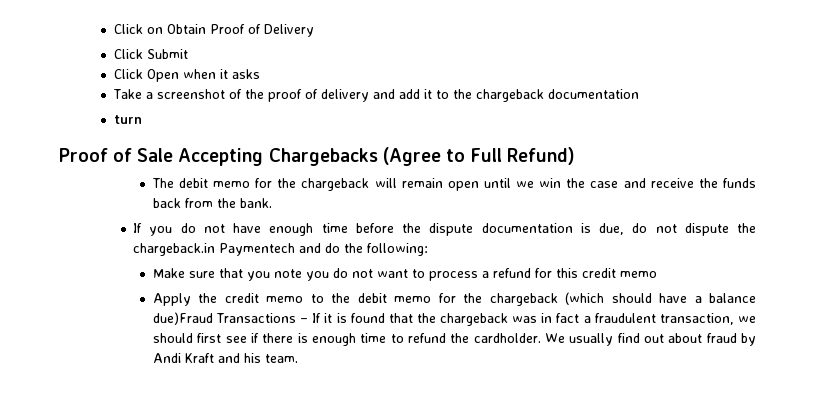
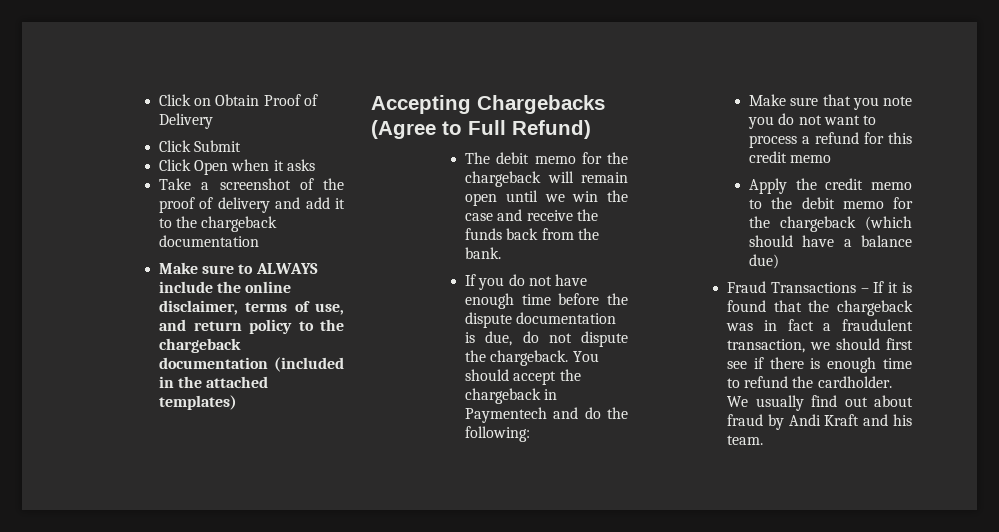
- turn
- Proof of Sale Accepting Chargebacks (Agree to Full Refund)
+ Make sure to ALWAYS include the online disclaimer, terms of use, and return policy to the chargeback documentation (included in the attached templates)
+ Accepting Chargebacks (Agree to Full Refund)
- If you do not have enough time before the dispute documentation is due, do not dispute the chargeback.in Paymentech and do the following:
+ If you do not have enough time before the dispute documentation is due, do not dispute the chargeback. You should accept the chargeback in Paymentech and do the following:
- Apply the credit memo to the debit memo for the chargeback (which should have a balance due)Fraud Transactions – If it is found that the chargeback was in fact a fraudulent transaction, we should first see if there is enough time to refund the cardholder.
+ Apply the credit memo to the debit memo for the chargeback (which should have a balance due)
+ Fraud Transactions – If it is found that the chargeback was in fact a fraudulent transaction, we should first see if there is enough time to refund the cardholder.

